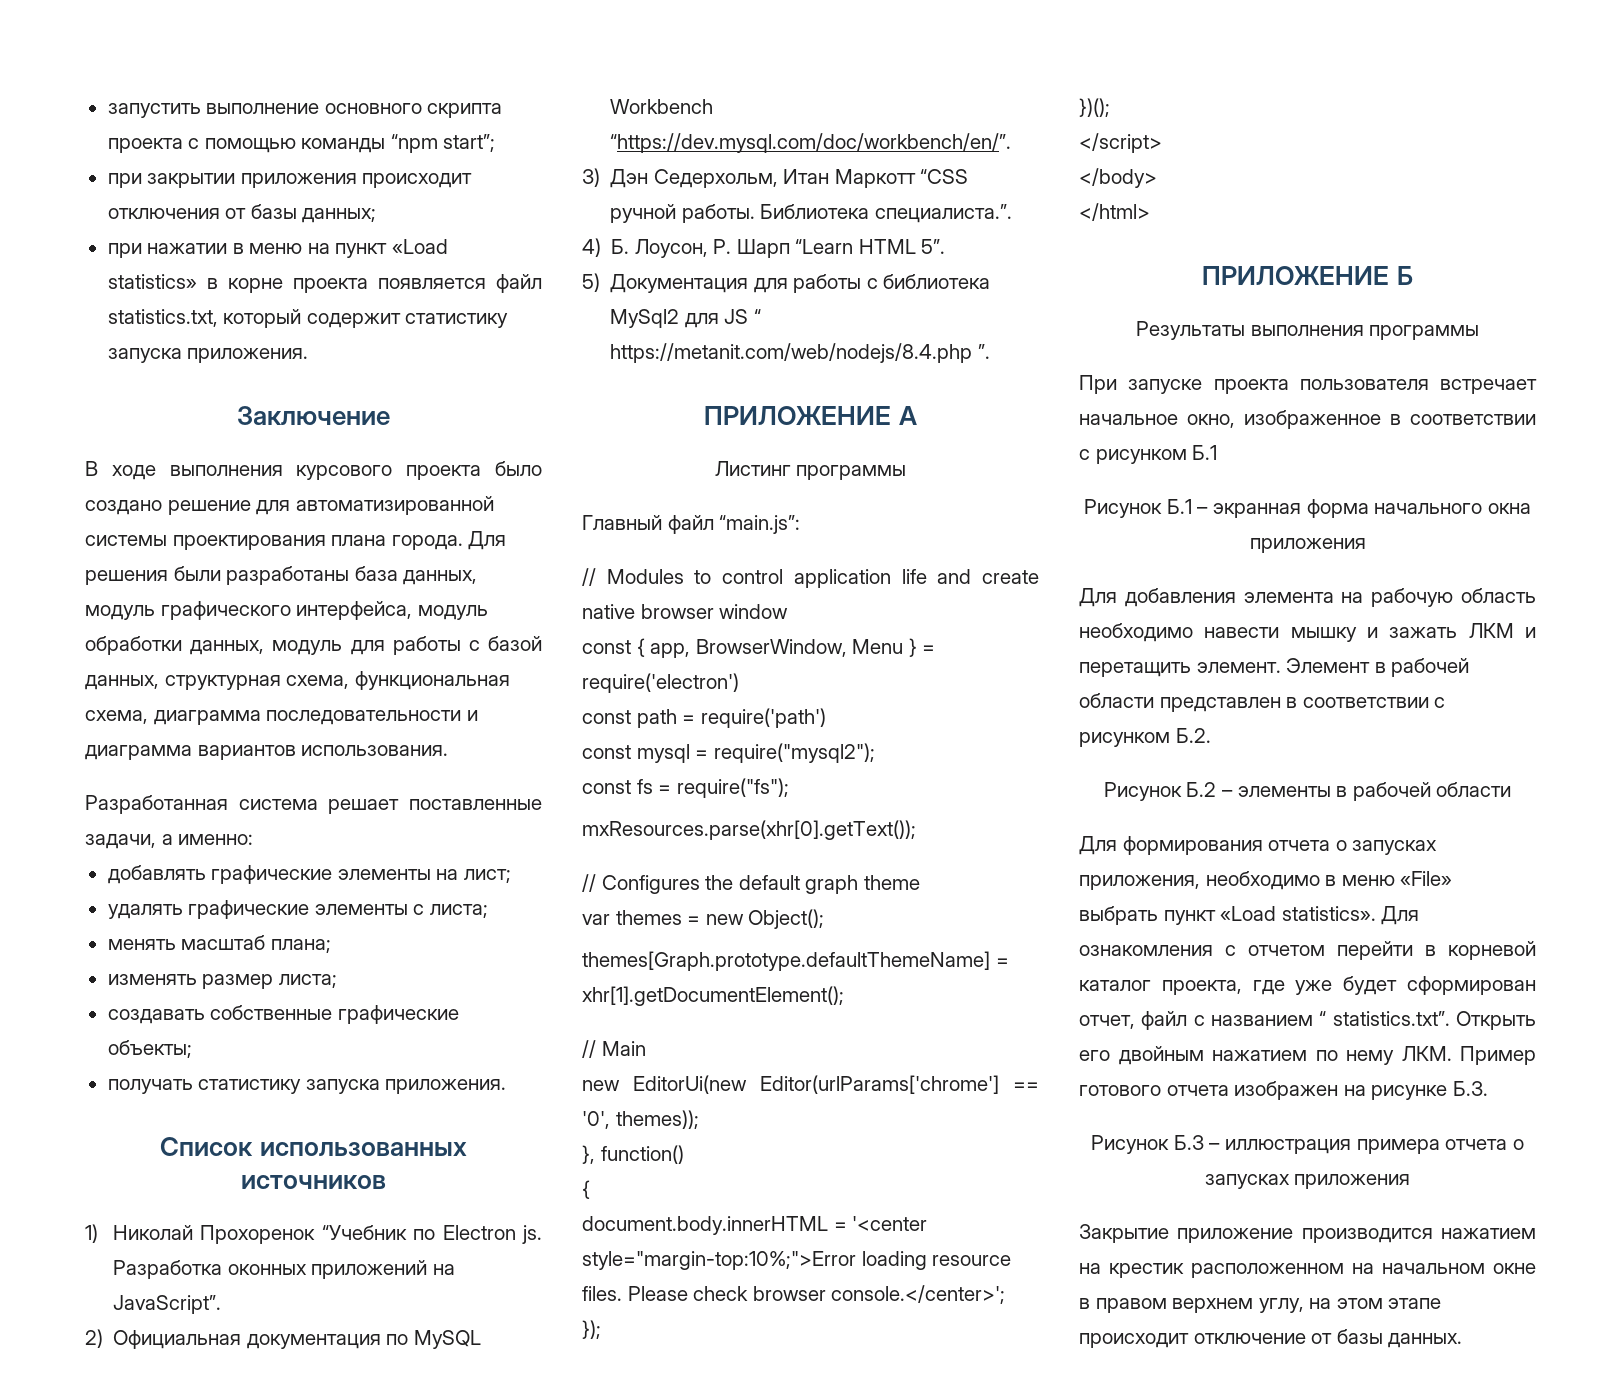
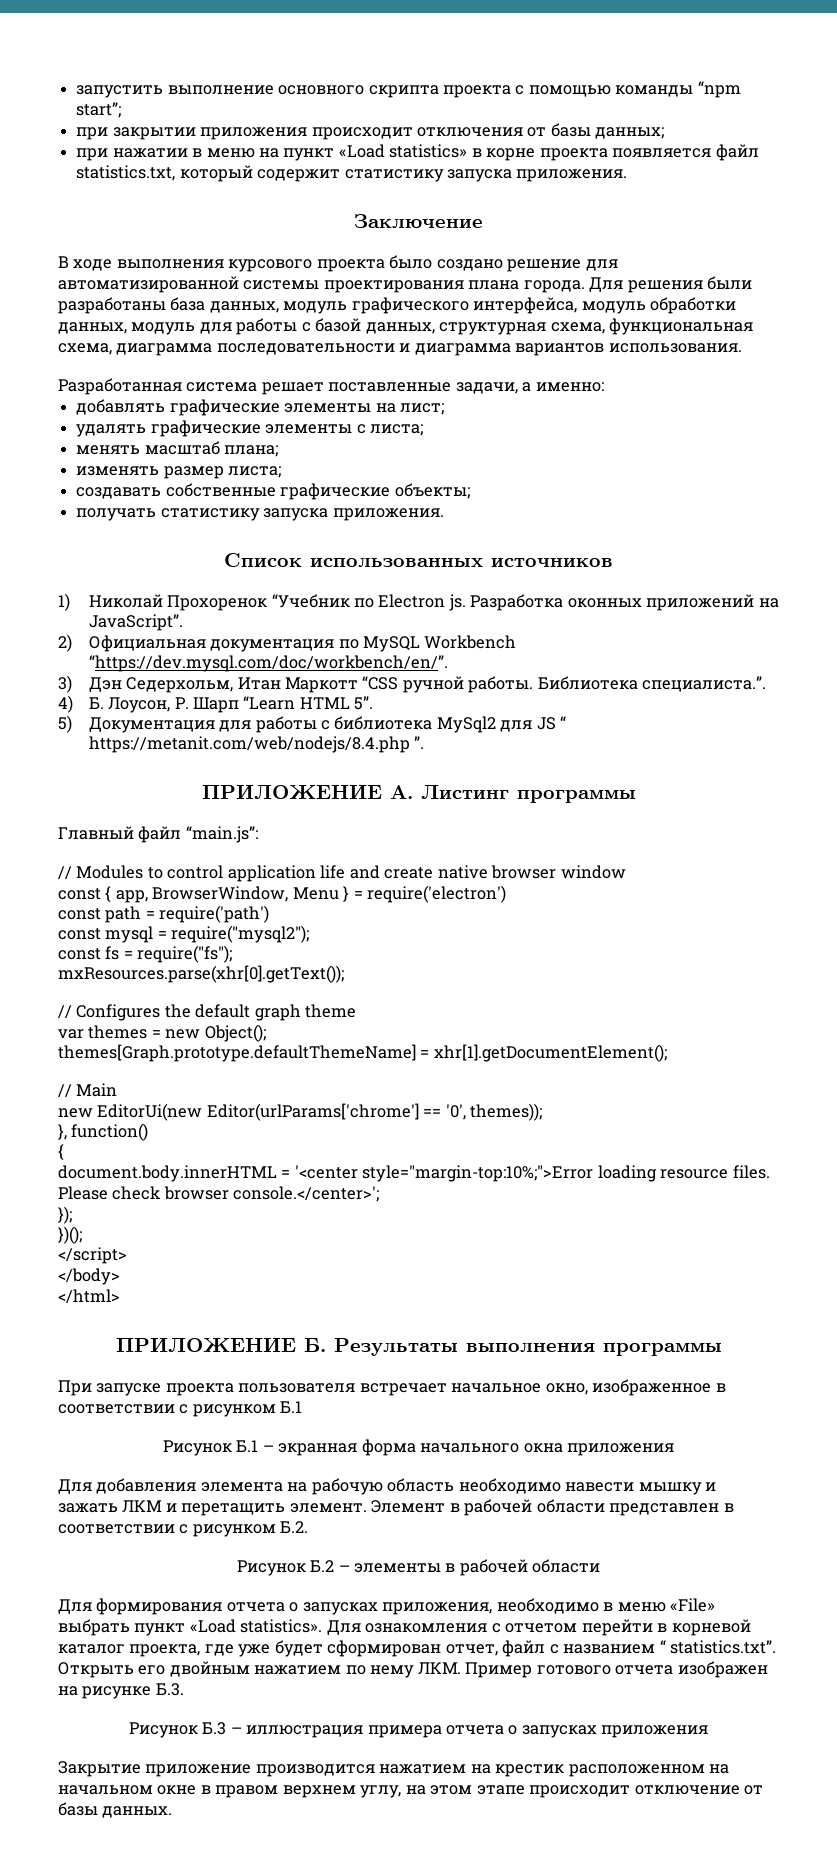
- ПРИЛОЖЕНИЕ А
- Листинг программы
+ ПРИЛОЖЕНИЕ А. Листинг программы
- ПРИЛОЖЕНИЕ Б
- Результаты выполнения программы
+ ПРИЛОЖЕНИЕ Б. Результаты выполнения программы

